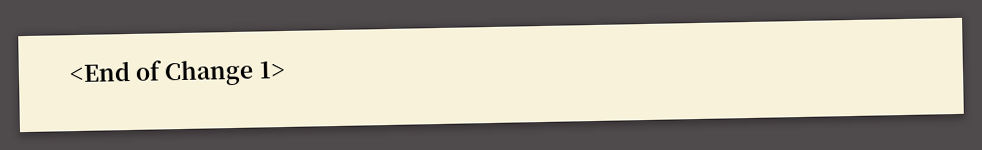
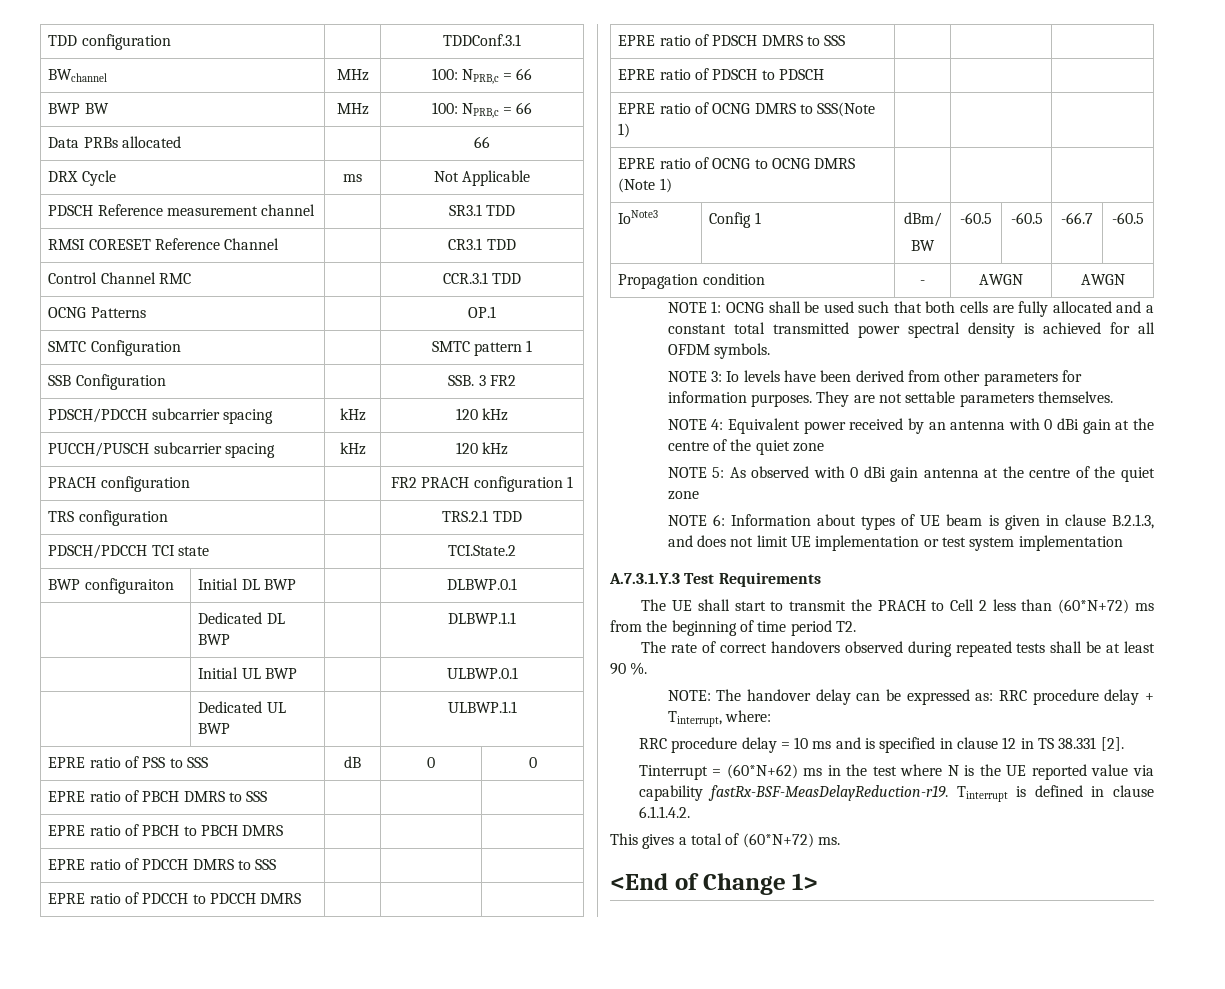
+ TDD configuration | | TDDConf.3.1
+ BWchannel | MHz | 100: NPRB,c = 66
+ BWP BW | MHz | 100: NPRB,c = 66
+ Data PRBs allocated | | 66
+ DRX Cycle | ms | Not Applicable
+ PDSCH Reference measurement channel | | SR3.1 TDD
+ RMSI CORESET Reference Channel | | CR3.1 TDD
+ Control Channel RMC | | CCR.3.1 TDD
+ OCNG Patterns | | OP.1
+ SMTC Configuration | | SMTC pattern 1
+ SSB Configuration | | SSB. 3 FR2
+ PDSCH/PDCCH subcarrier spacing | kHz | 120 kHz
+ PUCCH/PUSCH subcarrier spacing | kHz | 120 kHz
+ PRACH configuration | | FR2 PRACH configuration 1
+ TRS configuration | | TRS.2.1 TDD
+ PDSCH/PDCCH TCI state | | TCI.State.2
+ BWP configuraiton | Initial DL BWP | | DLBWP.0.1
+ | Dedicated DL BWP | | DLBWP.1.1
+ | Initial UL BWP | | ULBWP.0.1
+ | Dedicated UL BWP | | ULBWP.1.1
+ EPRE ratio of PSS to SSS | dB | 0 | 0
+ EPRE ratio of PBCH DMRS to SSS | | |
+ EPRE ratio of PBCH to PBCH DMRS | | |
+ EPRE ratio of PDCCH DMRS to SSS | | |
+ EPRE ratio of PDCCH to PDCCH DMRS | | |
+ EPRE ratio of PDSCH DMRS to SSS | | |
+ EPRE ratio of PDSCH to PDSCH | | |
+ EPRE ratio of OCNG DMRS to SSS(Note 1) | | |
+ EPRE ratio of OCNG to OCNG DMRS (Note 1) | | |
+ IoNote3 | Config 1 | dBm/
+ BW | -60.5 | -60.5 | -66.7 | -60.5
+ Propagation condition | - | AWGN | AWGN
+ NOTE 1: OCNG shall be used such that both cells are fully allocated and a constant total transmitted power spectral density is achieved for all OFDM symbols.
+ NOTE 3: Io levels have been derived from other parameters for information purposes. They are not settable parameters themselves.
+ NOTE 4: Equivalent power received by an antenna with 0 dBi gain at the centre of the quiet zone
+ NOTE 5: As observed with 0 dBi gain antenna at the centre of the quiet zone
+ NOTE 6: Information about types of UE beam is given in clause B.2.1.3, and does not limit UE implementation or test system implementation
+ A.7.3.1.Y.3 Test Requirements
+ The UE shall start to transmit the PRACH to Cell 2 less than (60*N+72) ms from the beginning of time period T2.
+ The rate of correct handovers observed during repeated tests shall be at least 90 %.
+ NOTE: The handover delay can be expressed as: RRC procedure delay + Tinterrupt, where:
+ RRC procedure delay = 10 ms and is specified in clause 12 in TS 38.331 [2].
+ Tinterrupt = (60*N+62) ms in the test where N is the UE reported value via capability fastRx-BSF-MeasDelayReduction-r19. Tinterrupt is defined in clause 6.1.1.4.2.
+ This gives a total of (60*N+72) ms.

